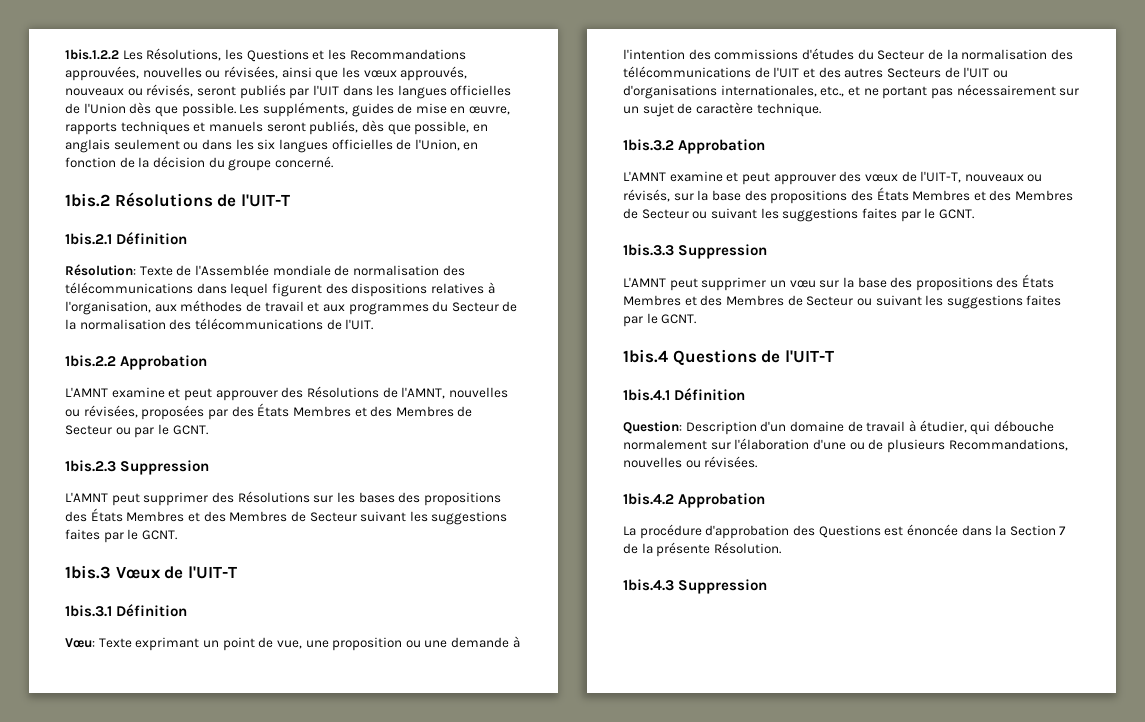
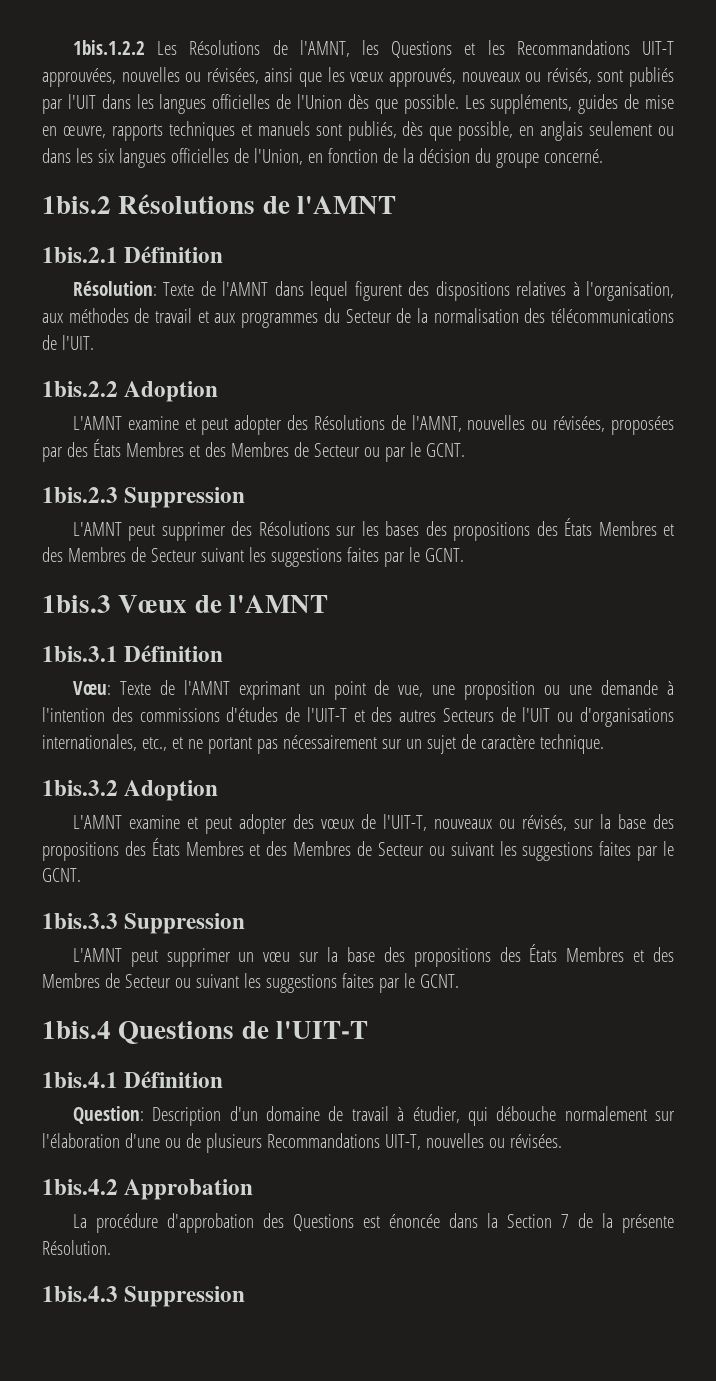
- 1bis.1.2.2 Les Résolutions, les Questions et les Recommandations approuvées, nouvelles ou révisées, ainsi que les vœux approuvés, nouveaux ou révisés, seront publiés par l'UIT dans les langues officielles de l'Union dès que possible.
+ 1bis.1.2.2 Les Résolutions de l'AMNT, les Questions et les Recommandations UIT-T approuvées, nouvelles ou révisées, ainsi que les vœux approuvés, nouveaux ou révisés, sont publiés par l'UIT dans les langues officielles de l'Union dès que possible.
- Les suppléments, guides de mise en œuvre, rapports techniques et manuels seront publiés, dès que possible, en anglais seulement ou dans les six langues officielles de l'Union, en fonction de la décision du groupe concerné.
+ Les suppléments, guides de mise en œuvre, rapports techniques et manuels sont publiés, dès que possible, en anglais seulement ou dans les six langues officielles de l'Union, en fonction de la décision du groupe concerné.
- 1bis.2 Résolutions de l'UIT-T
+ 1bis.2 Résolutions de l'AMNT
- Résolution: Texte de l'Assemblée mondiale de normalisation des télécommunications dans lequel figurent des dispositions relatives à l'organisation, aux méthodes de travail et aux programmes du Secteur de la normalisation des télécommunications de l'UIT.
+ Résolution: Texte de l'AMNT dans lequel figurent des dispositions relatives à l'organisation, aux méthodes de travail et aux programmes du Secteur de la normalisation des télécommunications de l'UIT.
- 1bis.2.2 Approbation
- L'AMNT examine et peut approuver des Résolutions de l'AMNT, nouvelles ou révisées, proposées par des États Membres et des Membres de Secteur ou par le GCNT.
+ 1bis.2.2 Adoption
+ L'AMNT examine et peut adopter des Résolutions de l'AMNT, nouvelles ou révisées, proposées par des États Membres et des Membres de Secteur ou par le GCNT.
- 1bis.3 Vœux de l'UIT-T
+ 1bis.3 Vœux de l'AMNT
- Vœu: Texte exprimant un point de vue, une proposition ou une demande à l'intention des commissions d'études du Secteur de la normalisation des télécommunications de l'UIT et des autres Secteurs de l'UIT ou d'organisations internationales, etc., et ne portant pas nécessairement sur un sujet de caractère technique.
+ Vœu: Texte de l'AMNT exprimant un point de vue, une proposition ou une demande à l'intention des commissions d'études de l'UIT-T et des autres Secteurs de l'UIT ou d'organisations internationales, etc., et ne portant pas nécessairement sur un sujet de caractère technique.
- 1bis.3.2 Approbation
- L'AMNT examine et peut approuver des vœux de l'UIT-T, nouveaux ou révisés, sur la base des propositions des États Membres et des Membres de Secteur ou suivant les suggestions faites par le GCNT.
+ 1bis.3.2 Adoption
+ L'AMNT examine et peut adopter des vœux de l'UIT-T, nouveaux ou révisés, sur la base des propositions des États Membres et des Membres de Secteur ou suivant les suggestions faites par le GCNT.
- Question: Description d'un domaine de travail à étudier, qui débouche normalement sur l'élaboration d'une ou de plusieurs Recommandations, nouvelles ou révisées.
+ Question: Description d'un domaine de travail à étudier, qui débouche normalement sur l'élaboration d'une ou de plusieurs Recommandations UIT-T, nouvelles ou révisées.

